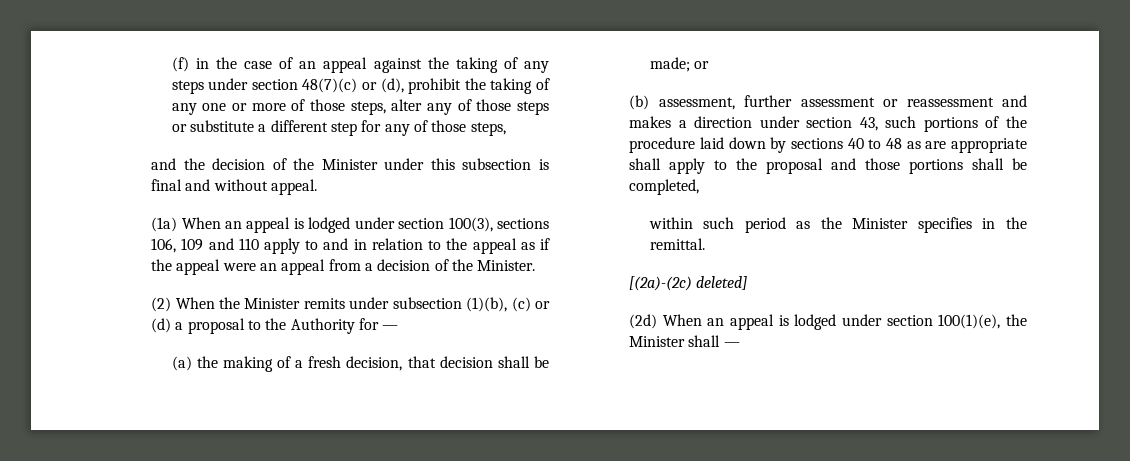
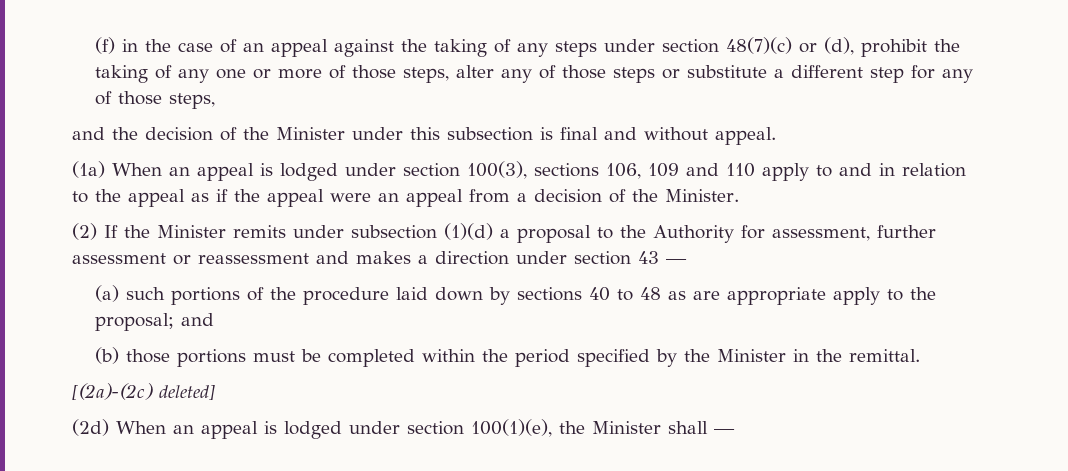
- (2) When the Minister remits under subsection (1)(b), (c) or (d) a proposal to the Authority for —
- (a) the making of a fresh decision, that decision shall be made; or
- (b) assessment, further assessment or reassessment and makes a direction under section 43, such portions of the procedure laid down by sections 40 to 48 as are appropriate shall apply to the proposal and those portions shall be completed,
- within such period as the Minister specifies in the remittal.
+ (2) If the Minister remits under subsection (1)(d) a proposal to the Authority for assessment, further assessment or reassessment and makes a direction under section 43 —
+ (a) such portions of the procedure laid down by sections 40 to 48 as are appropriate apply to the proposal; and
+ (b) those portions must be completed within the period specified by the Minister in the remittal.

